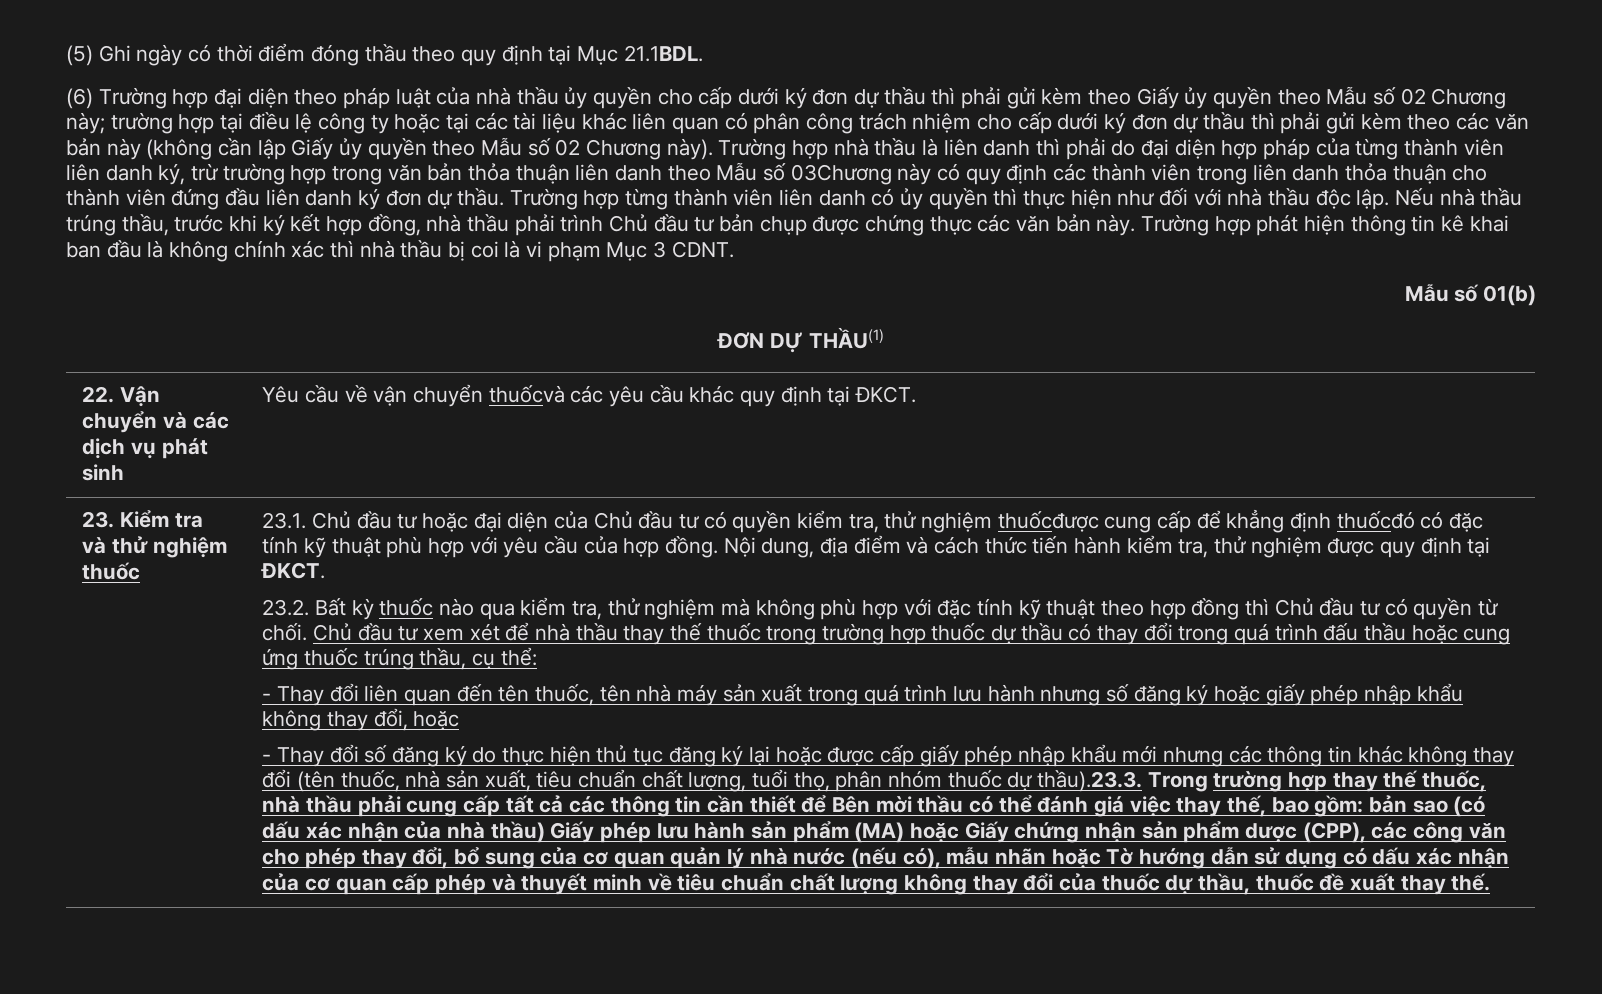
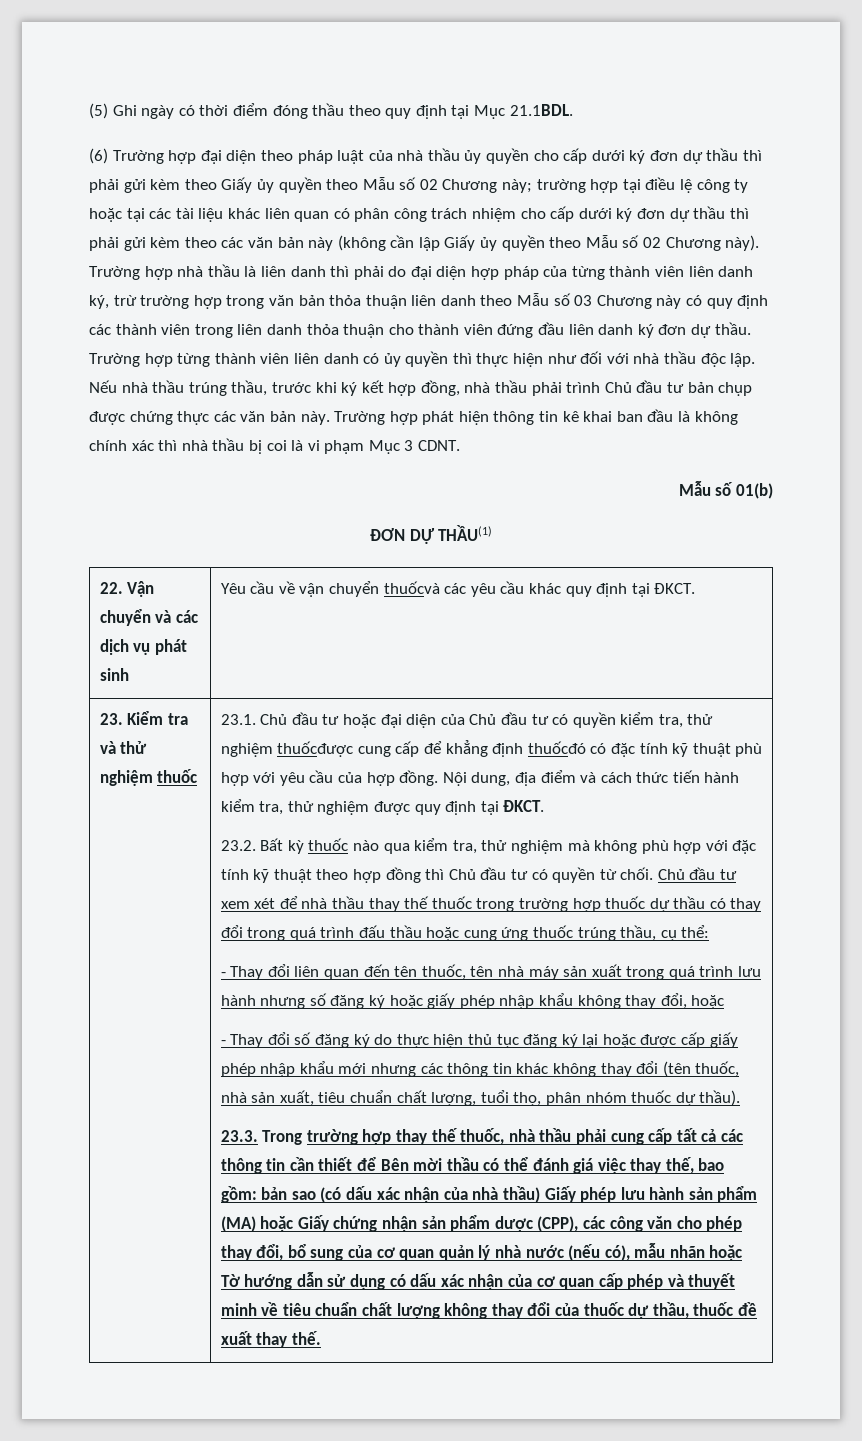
- Trường hợp nhà thầu là liên danh thì phải do đại diện hợp pháp của từng thành viên liên danh ký, trừ trường hợp trong văn bản thỏa thuận liên danh theo Mẫu số 03Chương này có quy định các thành viên trong liên danh thỏa thuận cho thành viên đứng đầu liên danh ký đơn dự thầu.
+ Trường hợp nhà thầu là liên danh thì phải do đại diện hợp pháp của từng thành viên liên danh ký, trừ trường hợp trong văn bản thỏa thuận liên danh theo Mẫu số 03 Chương này có quy định các thành viên trong liên danh thỏa thuận cho thành viên đứng đầu liên danh ký đơn dự thầu.
- - Thay đổi số đăng ký do thực hiện thủ tục đăng ký lại hoặc được cấp giấy phép nhập khẩu mới nhưng các thông tin khác không thay đổi (tên thuốc, nhà sản xuất, tiêu chuẩn chất lượng, tuổi thọ, phân nhóm thuốc dự thầu).23.3. Trong trường hợp thay thế thuốc, nhà thầu phải cung cấp tất cả các thông tin cần thiết để Bên mời thầu có thể đánh giá việc thay thế, bao gồm:
+ - Thay đổi số đăng ký do thực hiện thủ tục đăng ký lại hoặc được cấp giấy phép nhập khẩu mới nhưng các thông tin khác không thay đổi (tên thuốc, nhà sản xuất, tiêu chuẩn chất lượng, tuổi thọ, phân nhóm thuốc dự thầu).
+ 23.3. Trong trường hợp thay thế thuốc, nhà thầu phải cung cấp tất cả các thông tin cần thiết để Bên mời thầu có thể đánh giá việc thay thế, bao gồm:

